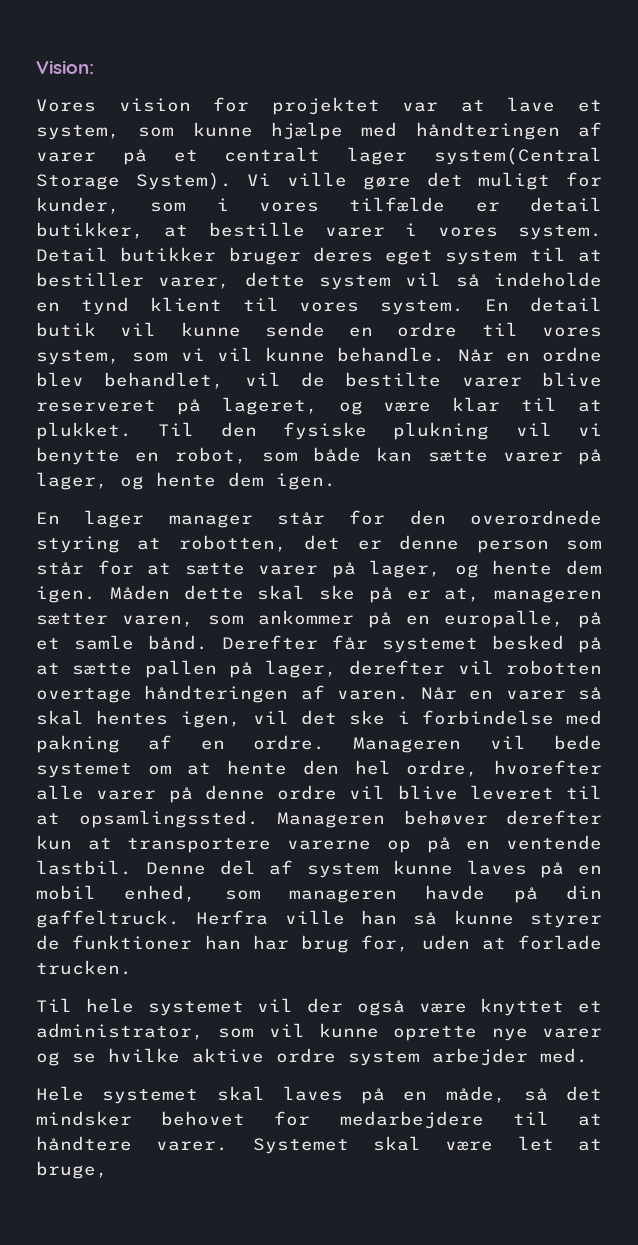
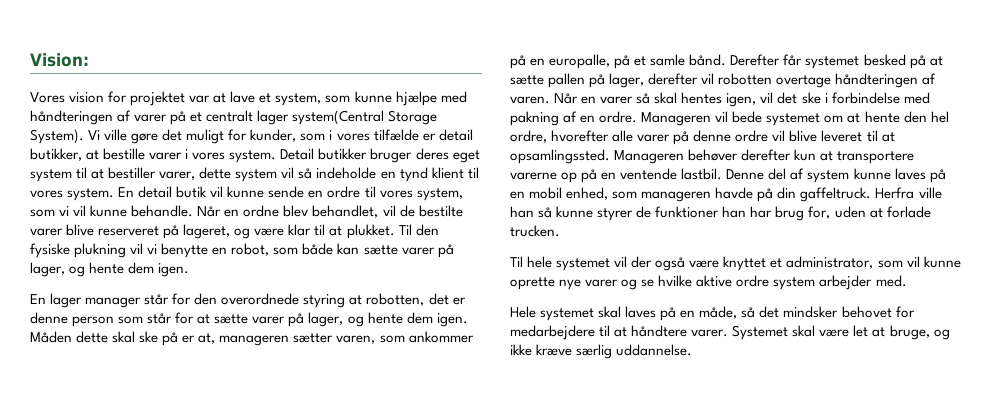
- Systemet skal være let at bruge,
+ Systemet skal være let at bruge, og ikke kræve særlig uddannelse.

